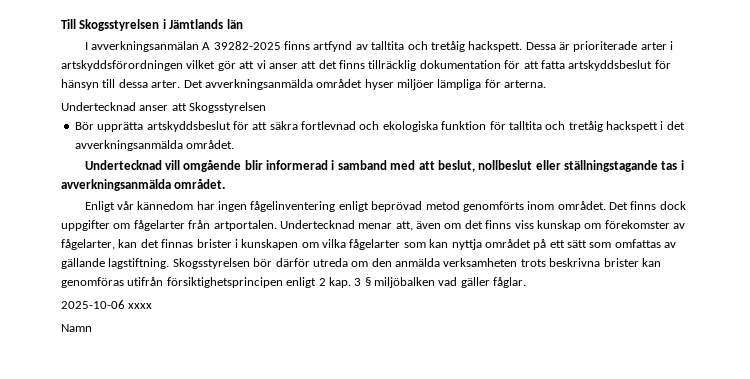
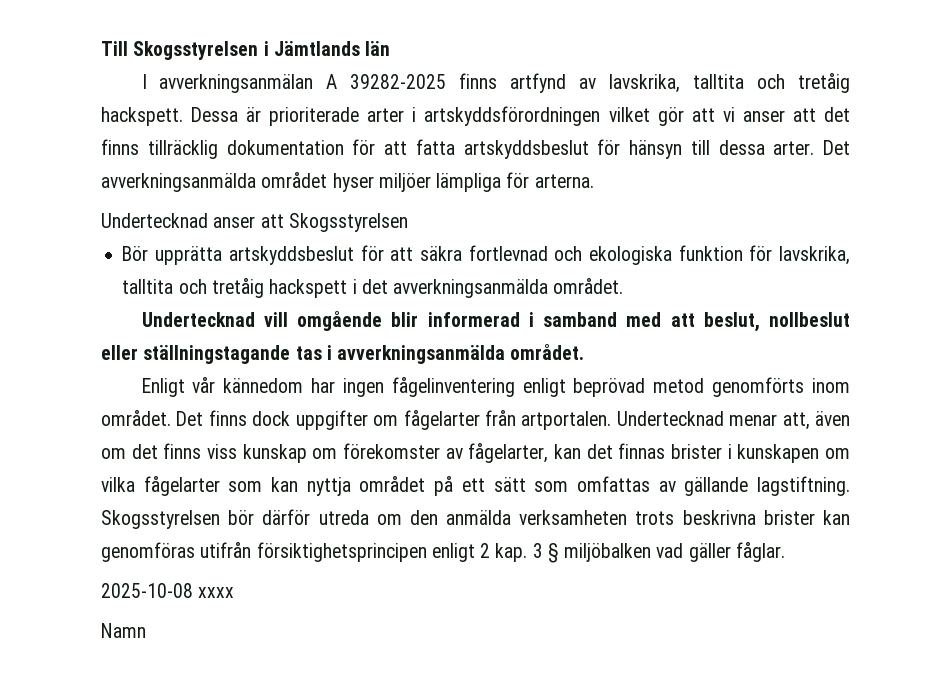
- I avverkningsanmälan A 39282-2025 finns artfynd av talltita och tretåig hackspett.
+ I avverkningsanmälan A 39282-2025 finns artfynd av lavskrika, talltita och tretåig hackspett.
- Bör upprätta artskyddsbeslut för att säkra fortlevnad och ekologiska funktion för talltita och tretåig hackspett i det avverkningsanmälda området.
+ Bör upprätta artskyddsbeslut för att säkra fortlevnad och ekologiska funktion för lavskrika, talltita och tretåig hackspett i det avverkningsanmälda området.
- 2025-10-06 xxxx
+ 2025-10-08 xxxx

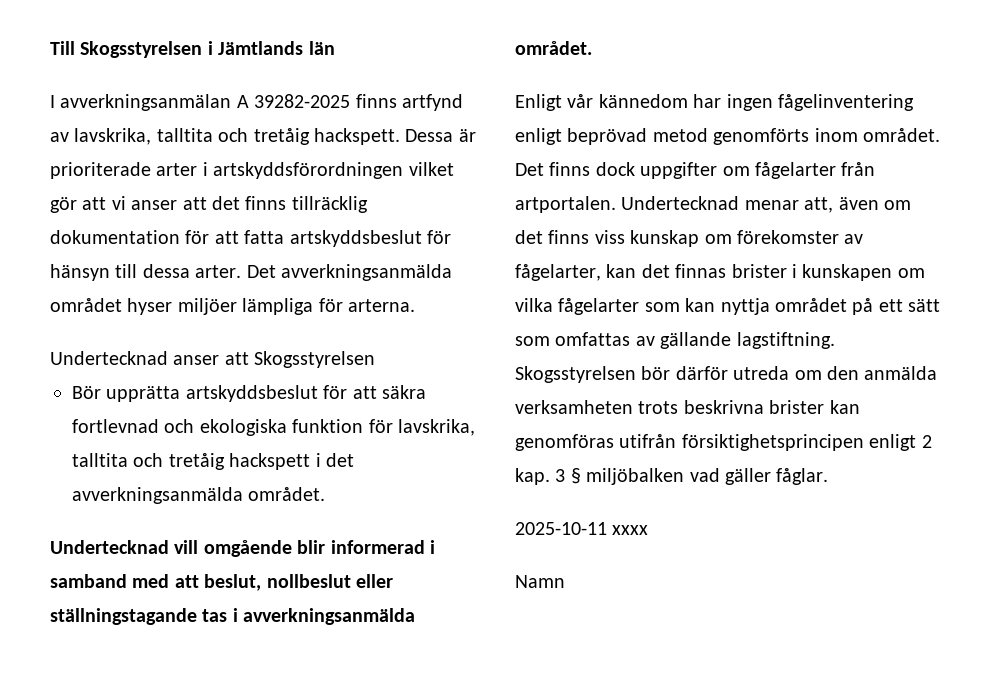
- 2025-10-08 xxxx
+ 2025-10-11 xxxx

